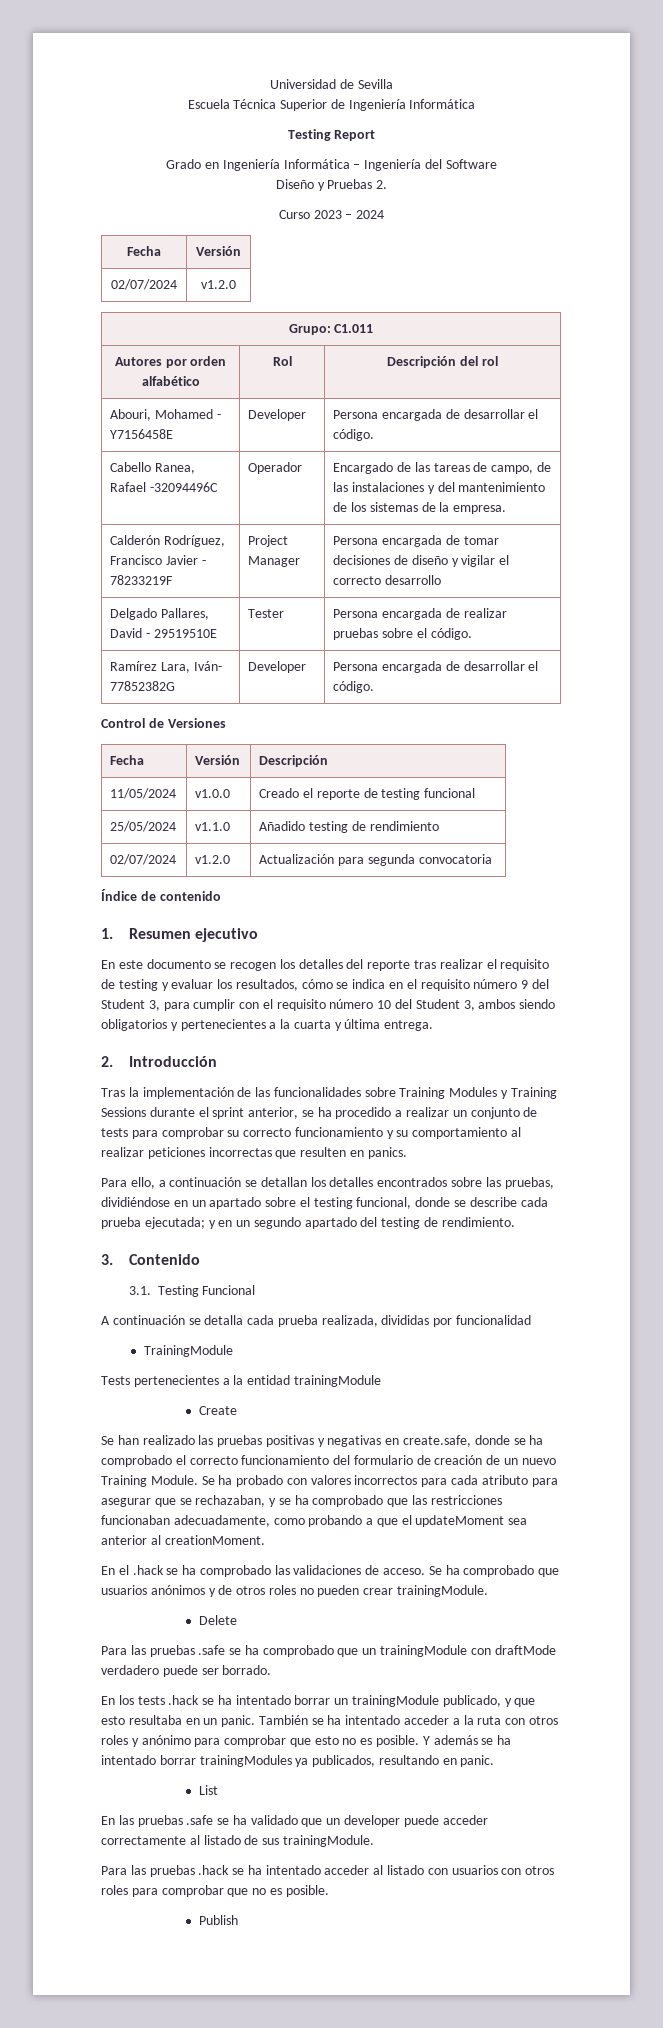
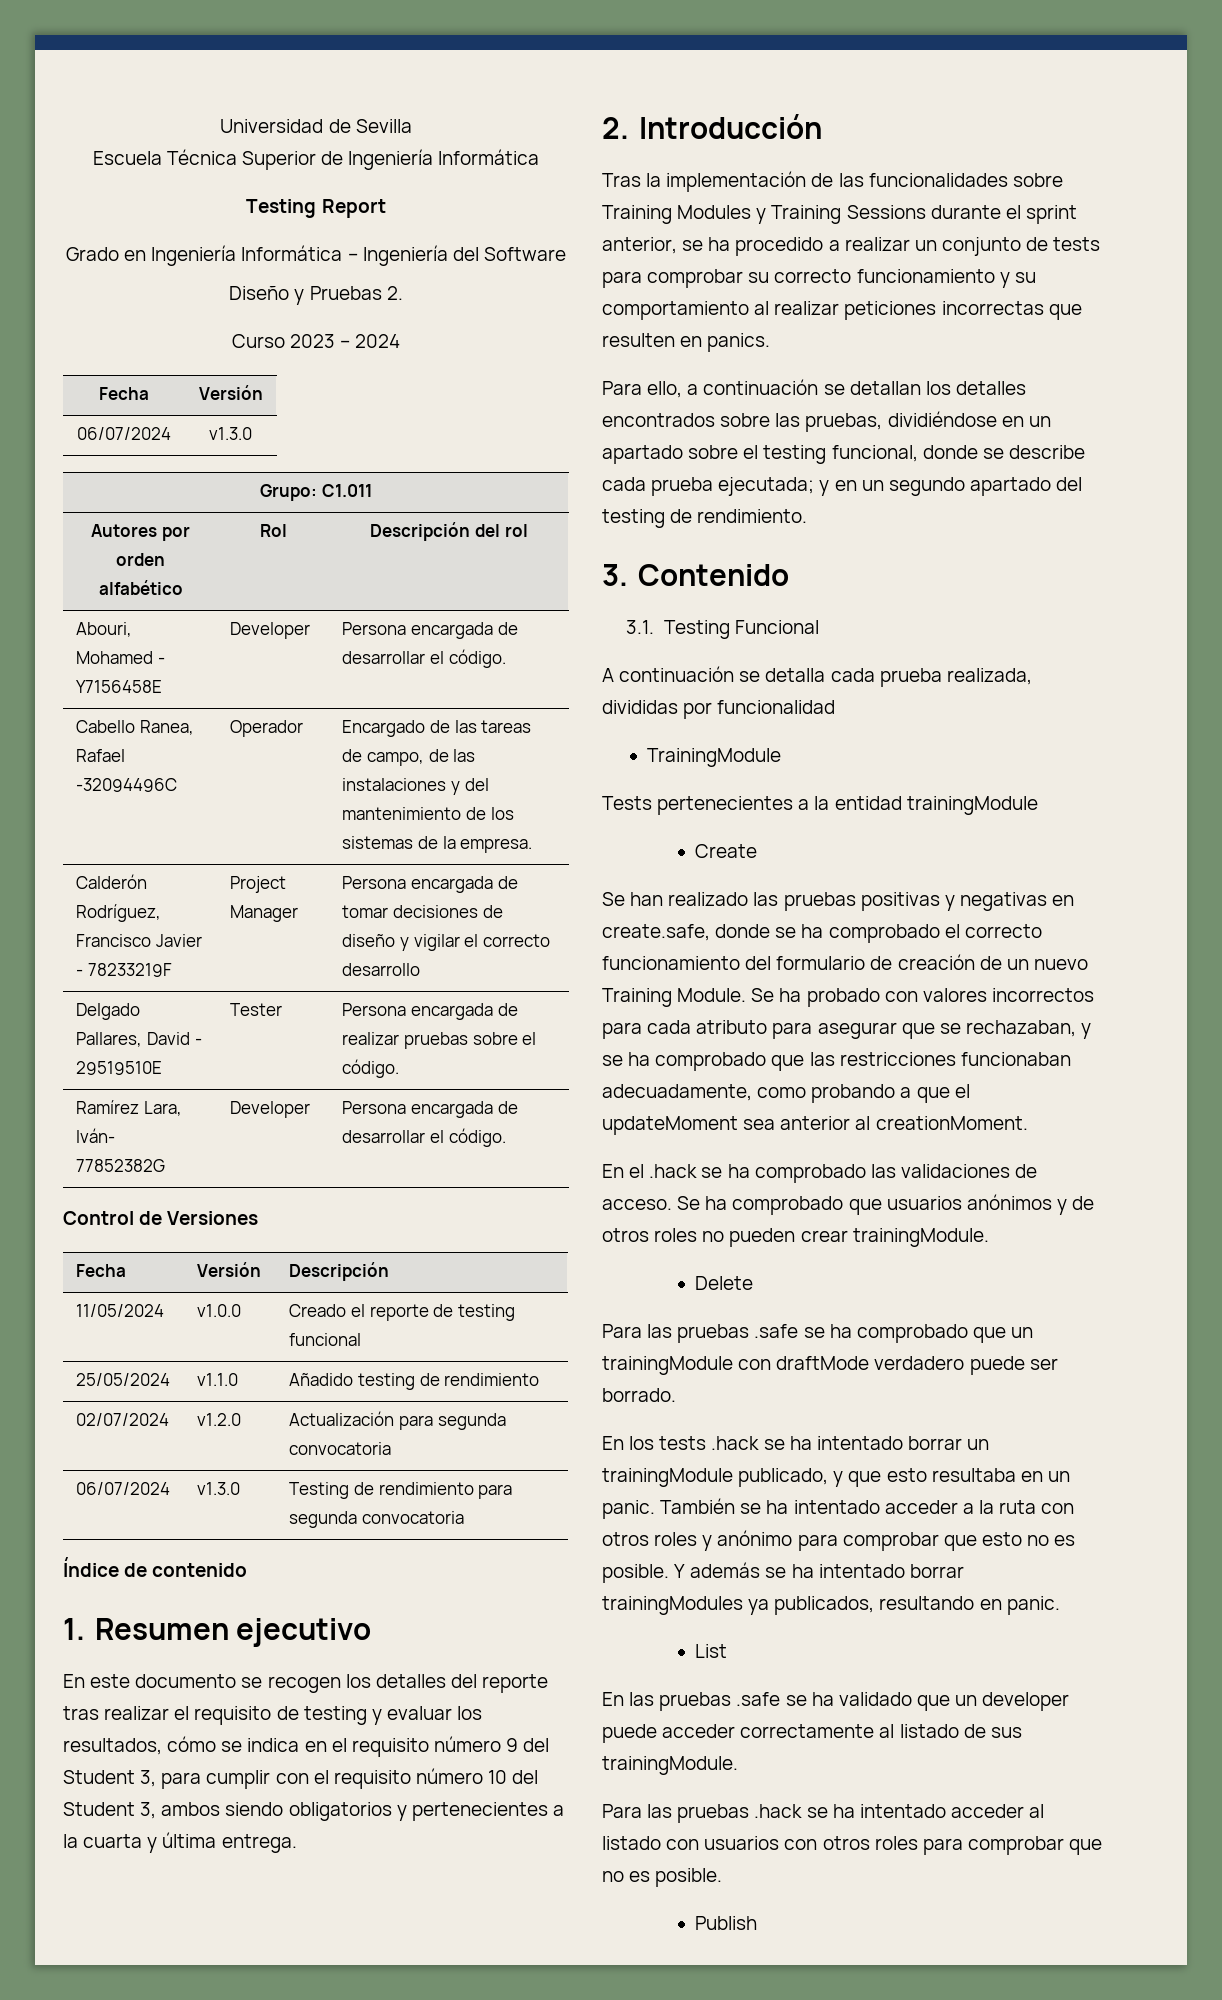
  Curso 2023 – 2024
  Fecha | Versión
- 02/07/2024 | v1.2.0
+ 06/07/2024 | v1.3.0
+ 06/07/2024 | v1.3.0 | Testing de rendimiento para segunda convocatoria

